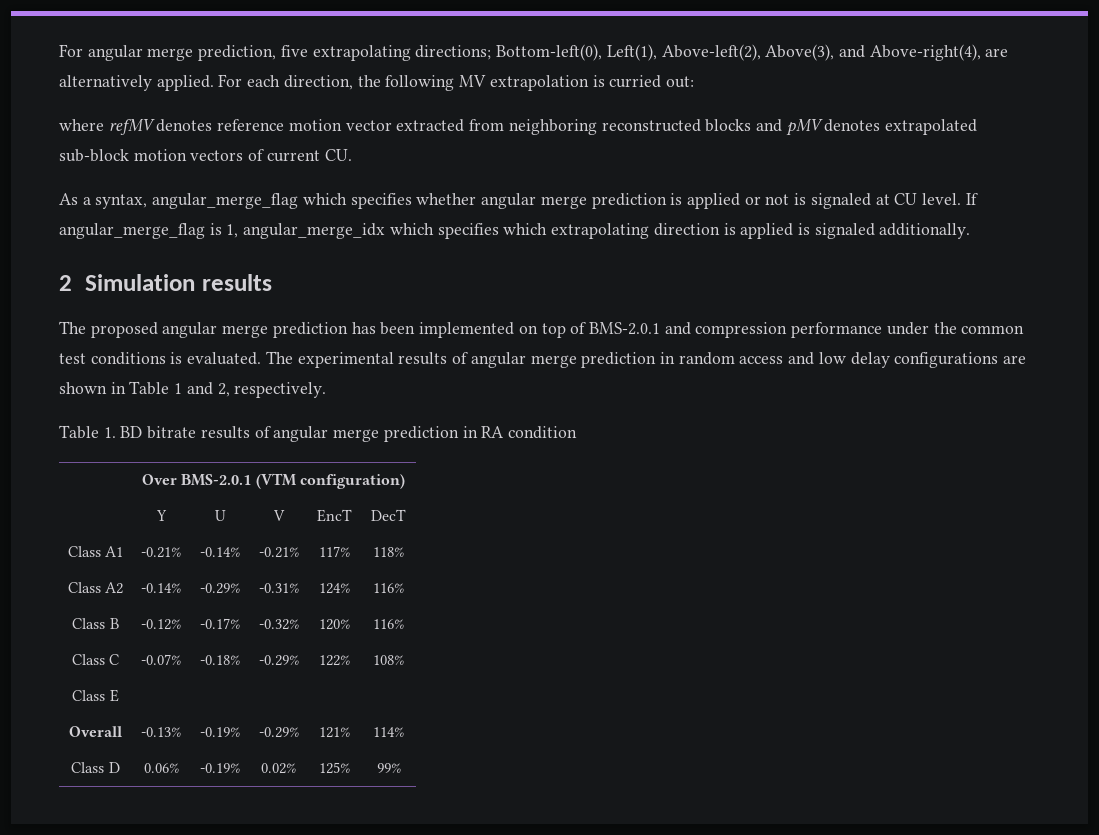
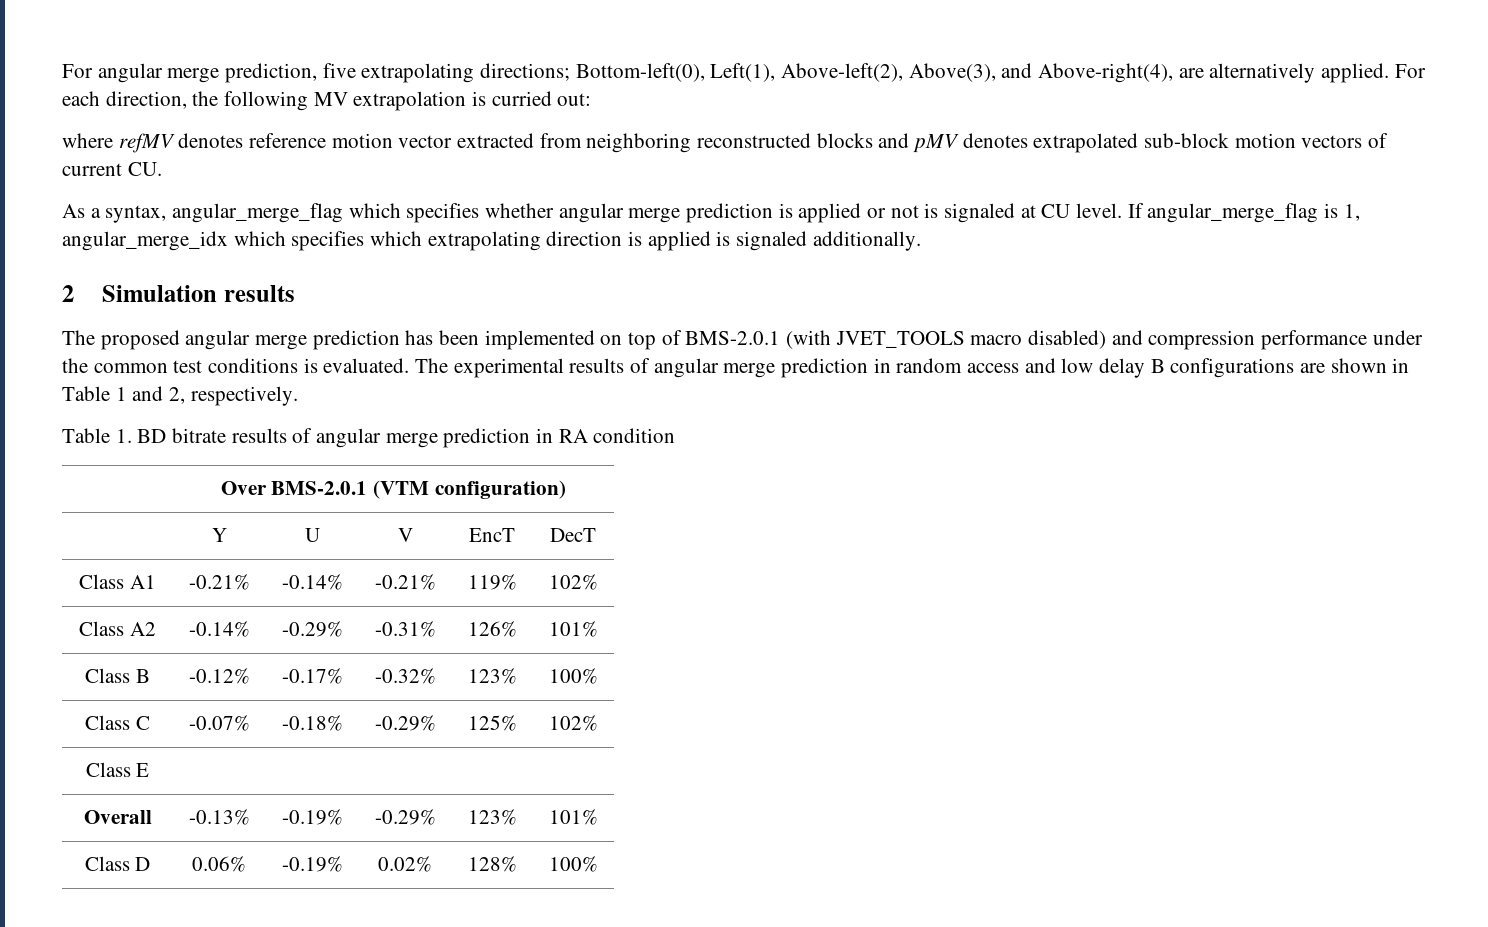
- The proposed angular merge prediction has been implemented on top of BMS-2.0.1 and compression performance under the common test conditions is evaluated.
+ The proposed angular merge prediction has been implemented on top of BMS-2.0.1 (with JVET_TOOLS macro disabled) and compression performance under the common test conditions is evaluated.
- The experimental results of angular merge prediction in random access and low delay configurations are shown in Table 1 and 2, respectively.
+ The experimental results of angular merge prediction in random access and low delay B configurations are shown in Table 1 and 2, respectively.
- Class A1 | -0.21% | -0.14% | -0.21% | 117% | 118%
+ Class A1 | -0.21% | -0.14% | -0.21% | 119% | 102%
- Class A2 | -0.14% | -0.29% | -0.31% | 124% | 116%
+ Class A2 | -0.14% | -0.29% | -0.31% | 126% | 101%
- Class B | -0.12% | -0.17% | -0.32% | 120% | 116%
+ Class B | -0.12% | -0.17% | -0.32% | 123% | 100%
- Class C | -0.07% | -0.18% | -0.29% | 122% | 108%
+ Class C | -0.07% | -0.18% | -0.29% | 125% | 102%
- Overall | -0.13% | -0.19% | -0.29% | 121% | 114%
+ Overall | -0.13% | -0.19% | -0.29% | 123% | 101%
- Class D | 0.06% | -0.19% | 0.02% | 125% | 99%
+ Class D | 0.06% | -0.19% | 0.02% | 128% | 100%

